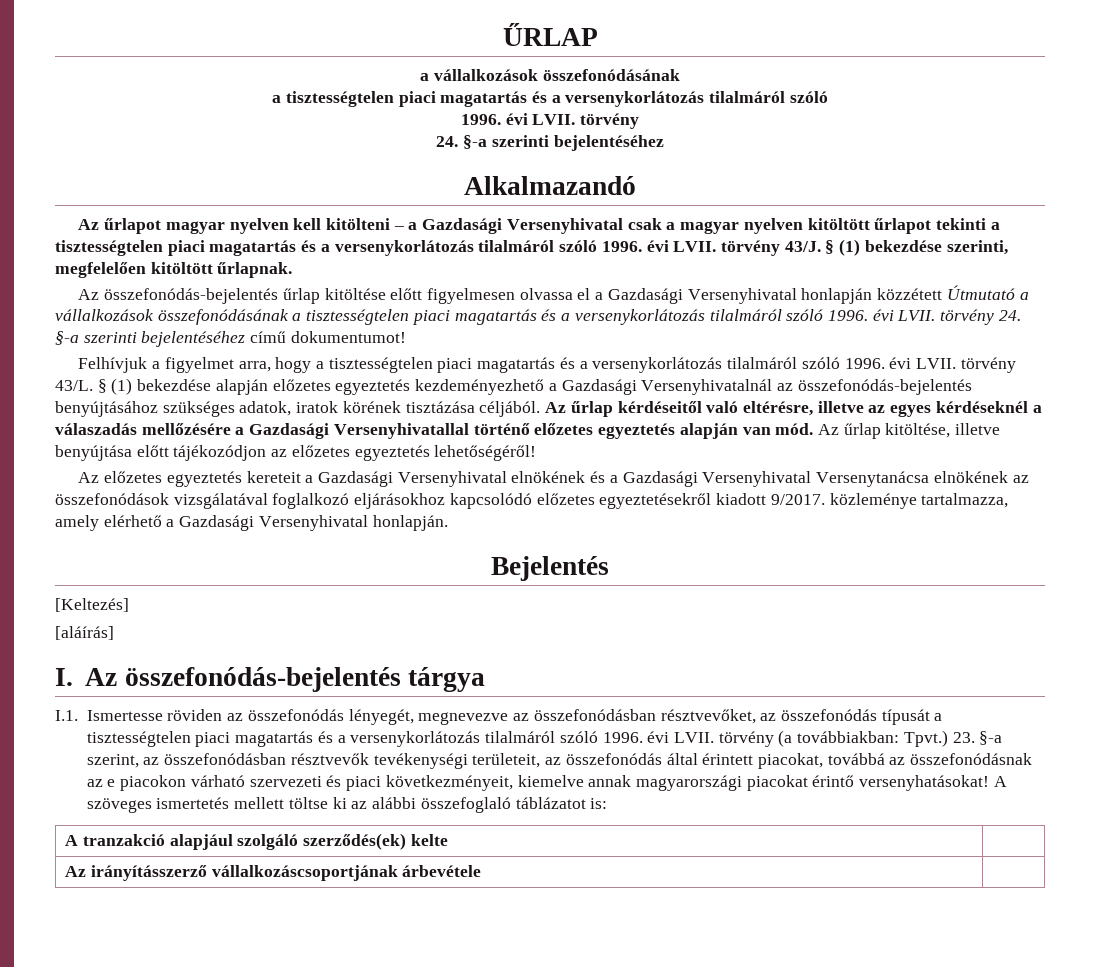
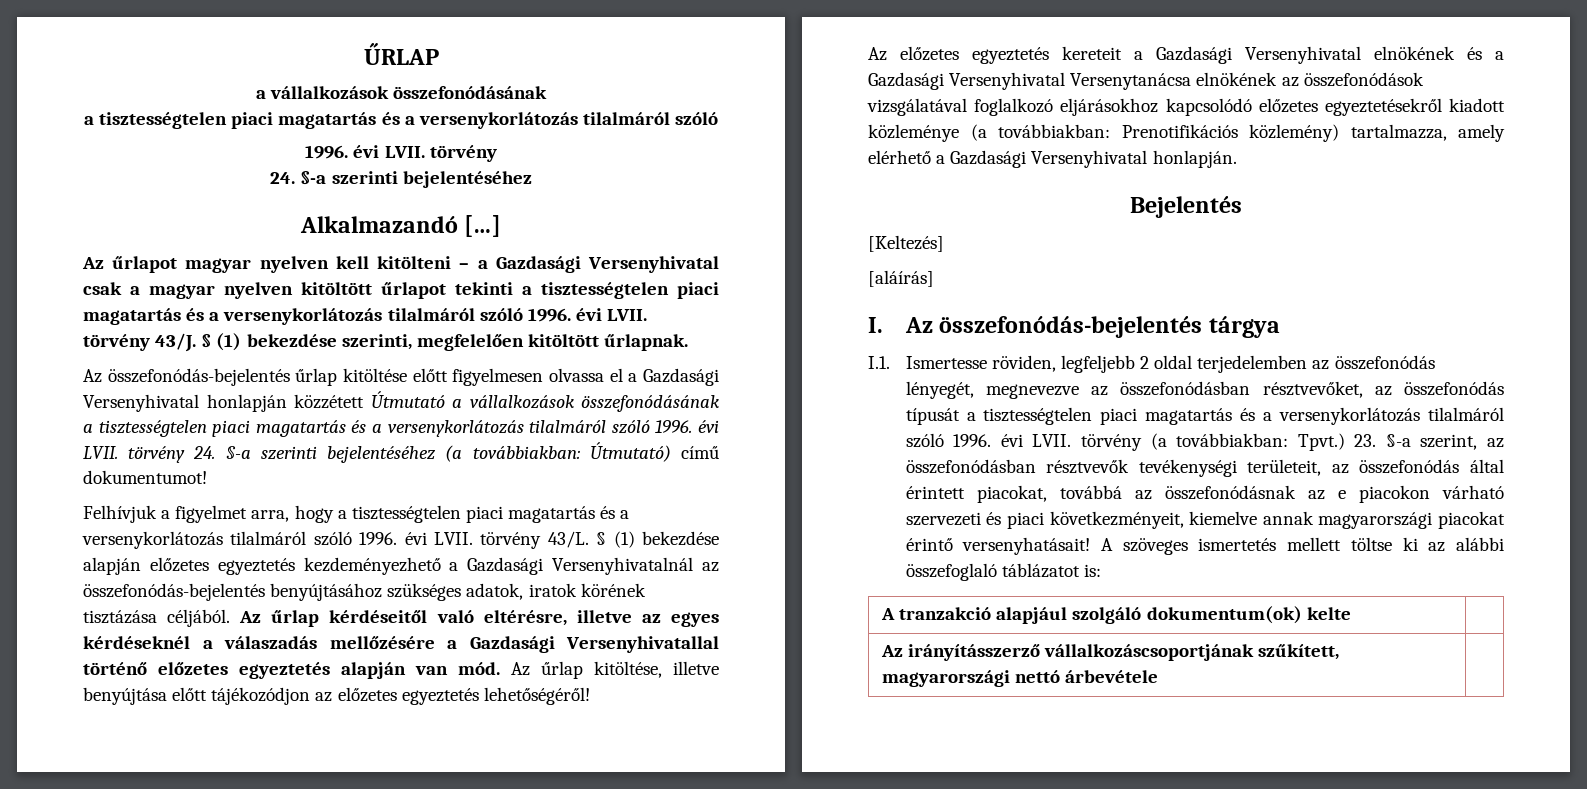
- Alkalmazandó
+ Alkalmazandó […]
- Az összefonódás-bejelentés űrlap kitöltése előtt figyelmesen olvassa el a Gazdasági Versenyhivatal honlapján közzétett Útmutató a vállalkozások összefonódásának a tisztességtelen piaci magatartás és a versenykorlátozás tilalmáról szóló 1996. évi LVII. törvény 24. §-a szerinti bejelentéséhez című dokumentumot!
+ Az összefonódás-bejelentés űrlap kitöltése előtt figyelmesen olvassa el a Gazdasági Versenyhivatal honlapján közzétett Útmutató a vállalkozások összefonódásának a tisztességtelen piaci magatartás és a versenykorlátozás tilalmáról szóló 1996. évi LVII. törvény 24. §-a szerinti bejelentéséhez (a továbbiakban: Útmutató) című dokumentumot!
- Az előzetes egyeztetés kereteit a Gazdasági Versenyhivatal elnökének és a Gazdasági Versenyhivatal Versenytanácsa elnökének az összefonódások vizsgálatával foglalkozó eljárásokhoz kapcsolódó előzetes egyeztetésekről kiadott 9/2017. közleménye tartalmazza, amely elérhető a Gazdasági Versenyhivatal honlapján.
+ Az előzetes egyeztetés kereteit a Gazdasági Versenyhivatal elnökének és a Gazdasági Versenyhivatal Versenytanácsa elnökének az összefonódások vizsgálatával foglalkozó eljárásokhoz kapcsolódó előzetes egyeztetésekről kiadott közleménye (a továbbiakban: Prenotifikációs közlemény) tartalmazza, amely elérhető a Gazdasági Versenyhivatal honlapján.
- I.1. Ismertesse röviden az összefonódás lényegét, megnevezve az összefonódásban résztvevőket, az összefonódás típusát a tisztességtelen piaci magatartás és a versenykorlátozás tilalmáról szóló 1996. évi LVII. törvény (a továbbiakban: Tpvt.)
+ I.1. Ismertesse röviden, legfeljebb 2 oldal terjedelemben az összefonódás lényegét, megnevezve az összefonódásban résztvevőket, az összefonódás típusát a tisztességtelen piaci magatartás és a versenykorlátozás tilalmáról szóló 1996. évi LVII. törvény (a továbbiakban: Tpvt.)
- 23. §-a szerint, az összefonódásban résztvevők tevékenységi területeit, az összefonódás által érintett piacokat, továbbá az összefonódásnak az e piacokon várható szervezeti és piaci következményeit, kiemelve annak magyarországi piacokat érintő versenyhatásokat!
+ 23. §-a szerint, az összefonódásban résztvevők tevékenységi területeit, az összefonódás által érintett piacokat, továbbá az összefonódásnak az e piacokon várható szervezeti és piaci következményeit, kiemelve annak magyarországi piacokat érintő versenyhatásait!
- A tranzakció alapjául szolgáló szerződés(ek) kelte |
+ A tranzakció alapjául szolgáló dokumentum(ok) kelte |
- Az irányításszerző vállalkozáscsoportjának árbevétele |
+ Az irányításszerző vállalkozáscsoportjának szűkített, magyarországi nettó árbevétele |

